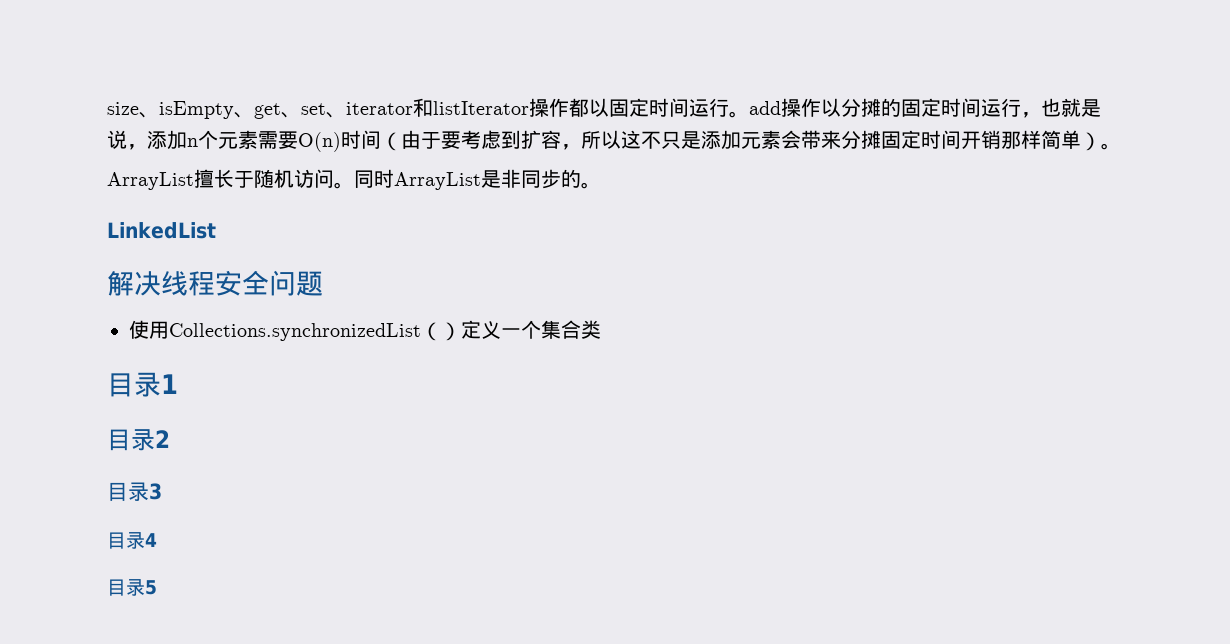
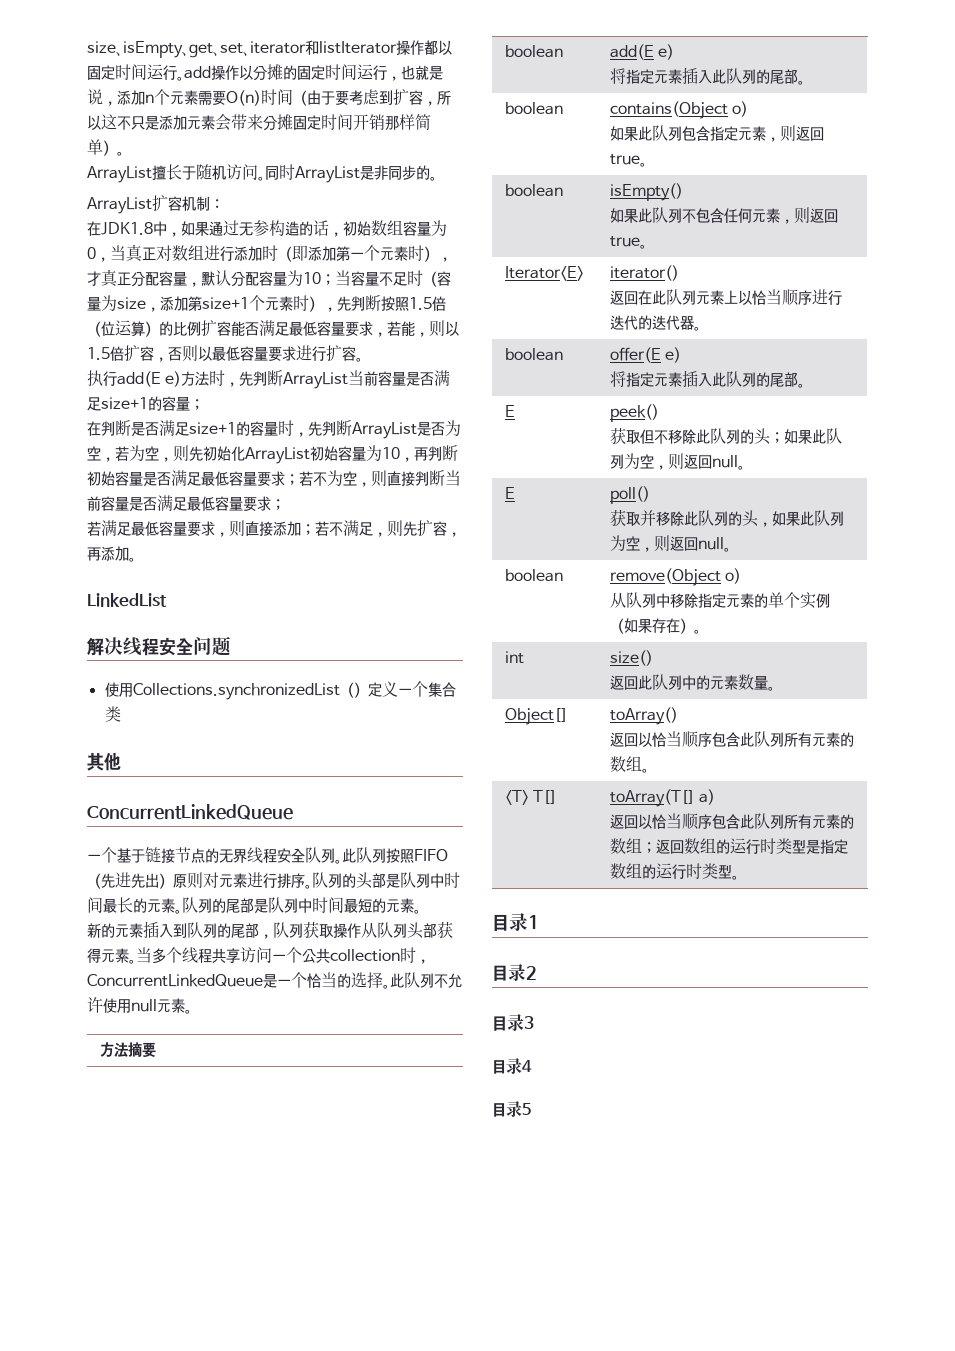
+ ArrayList扩容机制：
+ 在JDK1.8中，如果通过无参构造的话，初始数组容量为0，当真正对数组进行添加时（即添加第一个元素时），才真正分配容量，默认分配容量为10；当容量不足时（容量为size，添加第size+1个元素时），先判断按照1.5倍（位运算）的比例扩容能否满足最低容量要求，若能，则以1.5倍扩容，否则以最低容量要求进行扩容。
+ 执行add(E e)方法时，先判断ArrayList当前容量是否满足size+1的容量；
+ 在判断是否满足size+1的容量时，先判断ArrayList是否为空，若为空，则先初始化ArrayList初始容量为10，再判断初始容量是否满足最低容量要求；若不为空，则直接判断当前容量是否满足最低容量要求；
+ 若满足最低容量要求，则直接添加；若不满足，则先扩容，再添加。
+ 其他
+ ConcurrentLinkedQueue
+ 一个基于链接节点的无界线程安全队列。此队列按照FIFO（先进先出）原则对元素进行排序。队列的头部是队列中时间最长的元素。队列的尾部是队列中时间最短的元素。
+ 新的元素插入到队列的尾部，队列获取操作从队列头部获得元素。当多个线程共享访问一个公共collection时，ConcurrentLinkedQueue是一个恰当的选择。此队列不允许使用null元素。
+ 方法摘要
+ boolean | add(E e)
+ 将指定元素插入此队列的尾部。
+ boolean | contains(Object o)
+ 如果此队列包含指定元素，则返回true。
+ boolean | isEmpty()
+ 如果此队列不包含任何元素，则返回true。
+ Iterator<E> | iterator()
+ 返回在此队列元素上以恰当顺序进行迭代的迭代器。
+ boolean | offer(E e)
+ 将指定元素插入此队列的尾部。
+ E | peek()
+ 获取但不移除此队列的头；如果此队列为空，则返回null。
+ E | poll()
+ 获取并移除此队列的头，如果此队列为空，则返回null。
+ boolean | remove(Object o)
+ 从队列中移除指定元素的单个实例（如果存在）。
+ int | size()
+ 返回此队列中的元素数量。
+ Object[] | toArray()
+ 返回以恰当顺序包含此队列所有元素的数组。
+ <T> T[] | toArray(T[] a)
+ 返回以恰当顺序包含此队列所有元素的数组；返回数组的运行时类型是指定数组的运行时类型。

